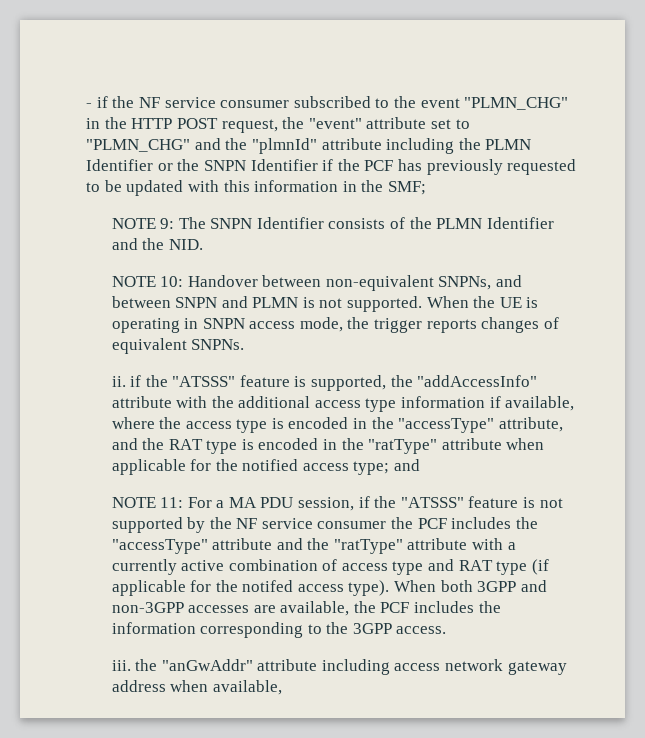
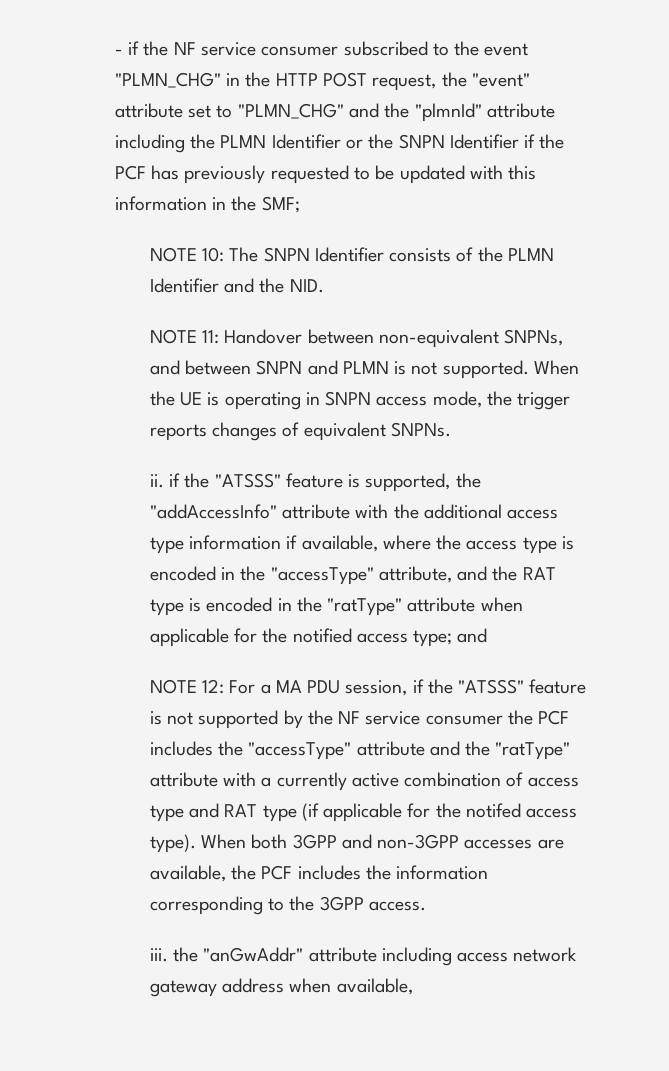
- NOTE 9: The SNPN Identifier consists of the PLMN Identifier and the NID.
+ NOTE 10: The SNPN Identifier consists of the PLMN Identifier and the NID.
- NOTE 10: Handover between non-equivalent SNPNs, and between SNPN and PLMN is not supported.
+ NOTE 11: Handover between non-equivalent SNPNs, and between SNPN and PLMN is not supported.
- NOTE 11: For a MA PDU session, if the "ATSSS" feature is not supported by the NF service consumer the PCF includes the "accessType" attribute and the "ratType" attribute with a currently active combination of access type and RAT type (if applicable for the notifed access type).
+ NOTE 12: For a MA PDU session, if the "ATSSS" feature is not supported by the NF service consumer the PCF includes the "accessType" attribute and the "ratType" attribute with a currently active combination of access type and RAT type (if applicable for the notifed access type).

